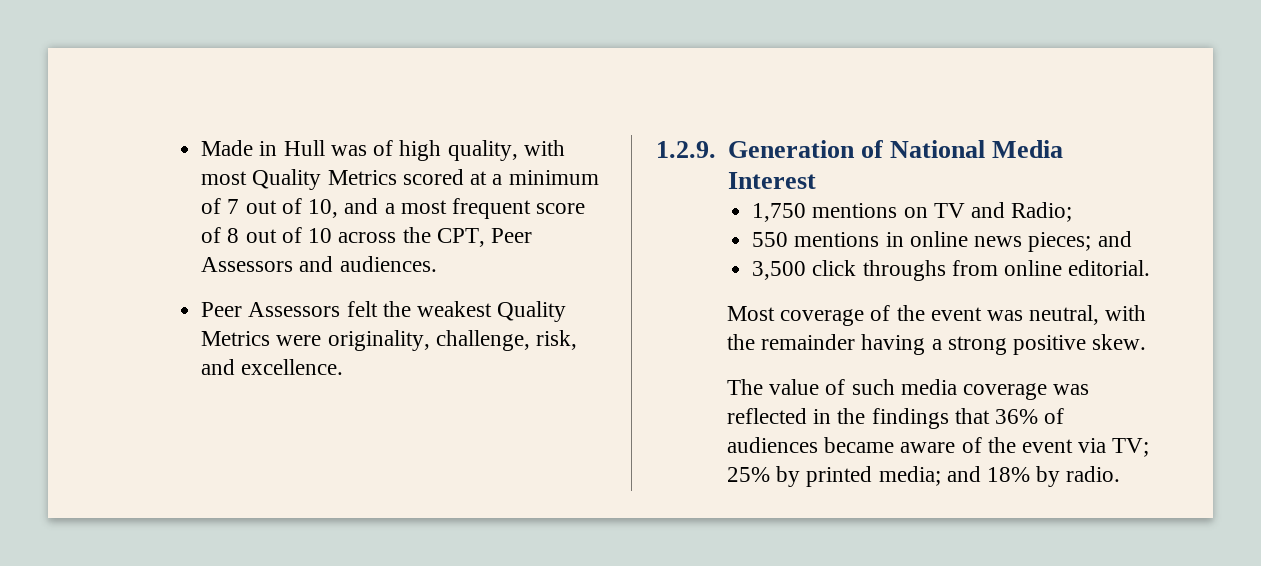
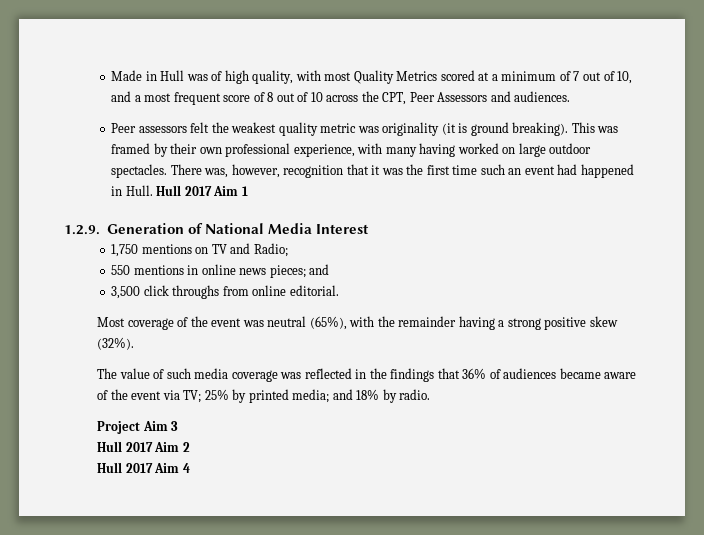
- Peer Assessors felt the weakest Quality Metrics were originality, challenge, risk, and excellence.
+ Peer assessors felt the weakest quality metric was originality (it is ground breaking). This was framed by their own professional experience, with many having worked on large outdoor spectacles. There was, however, recognition that it was the first time such an event had happened in Hull. Hull 2017 Aim 1
- Most coverage of the event was neutral, with the remainder having a strong positive skew.
+ Most coverage of the event was neutral (65%), with the remainder having a strong positive skew (32%).
+ Project Aim 3
+ Hull 2017 Aim 2
+ Hull 2017 Aim 4

